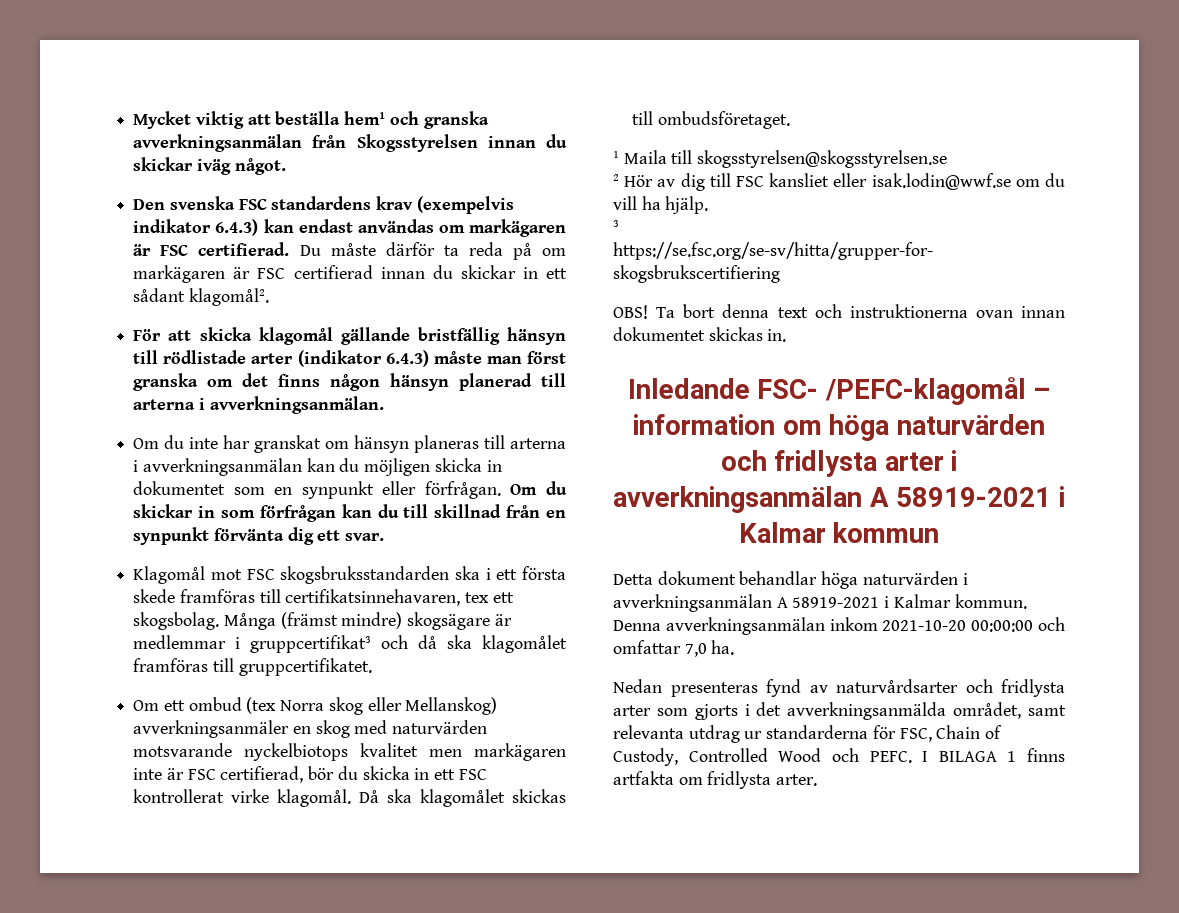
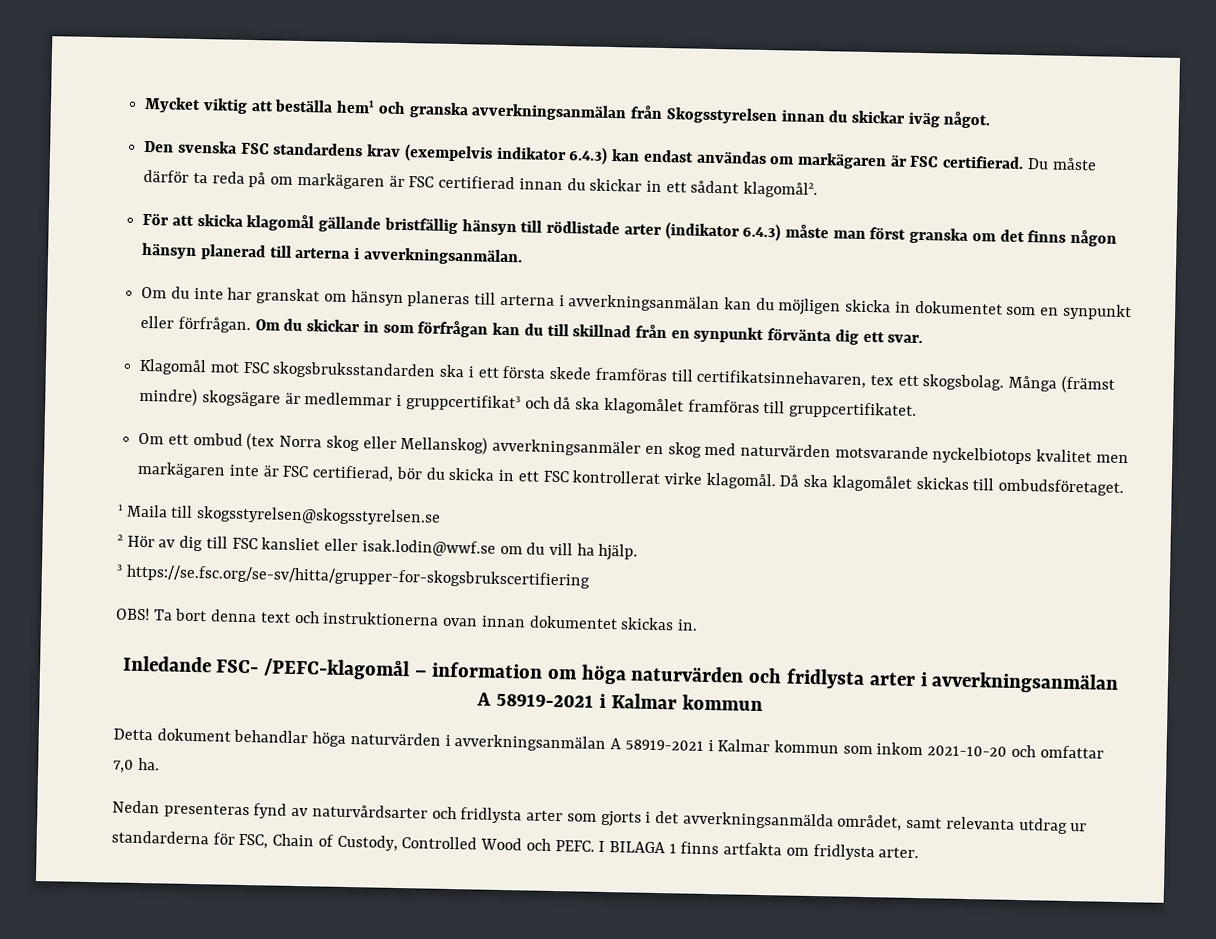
- Detta dokument behandlar höga naturvärden i avverkningsanmälan A 58919-2021 i Kalmar kommun. Denna avverkningsanmälan inkom 2021-10-20 00:00:00 och omfattar 7,0 ha.
+ Detta dokument behandlar höga naturvärden i avverkningsanmälan A 58919-2021 i Kalmar kommun som inkom 2021-10-20 och omfattar 7,0 ha.

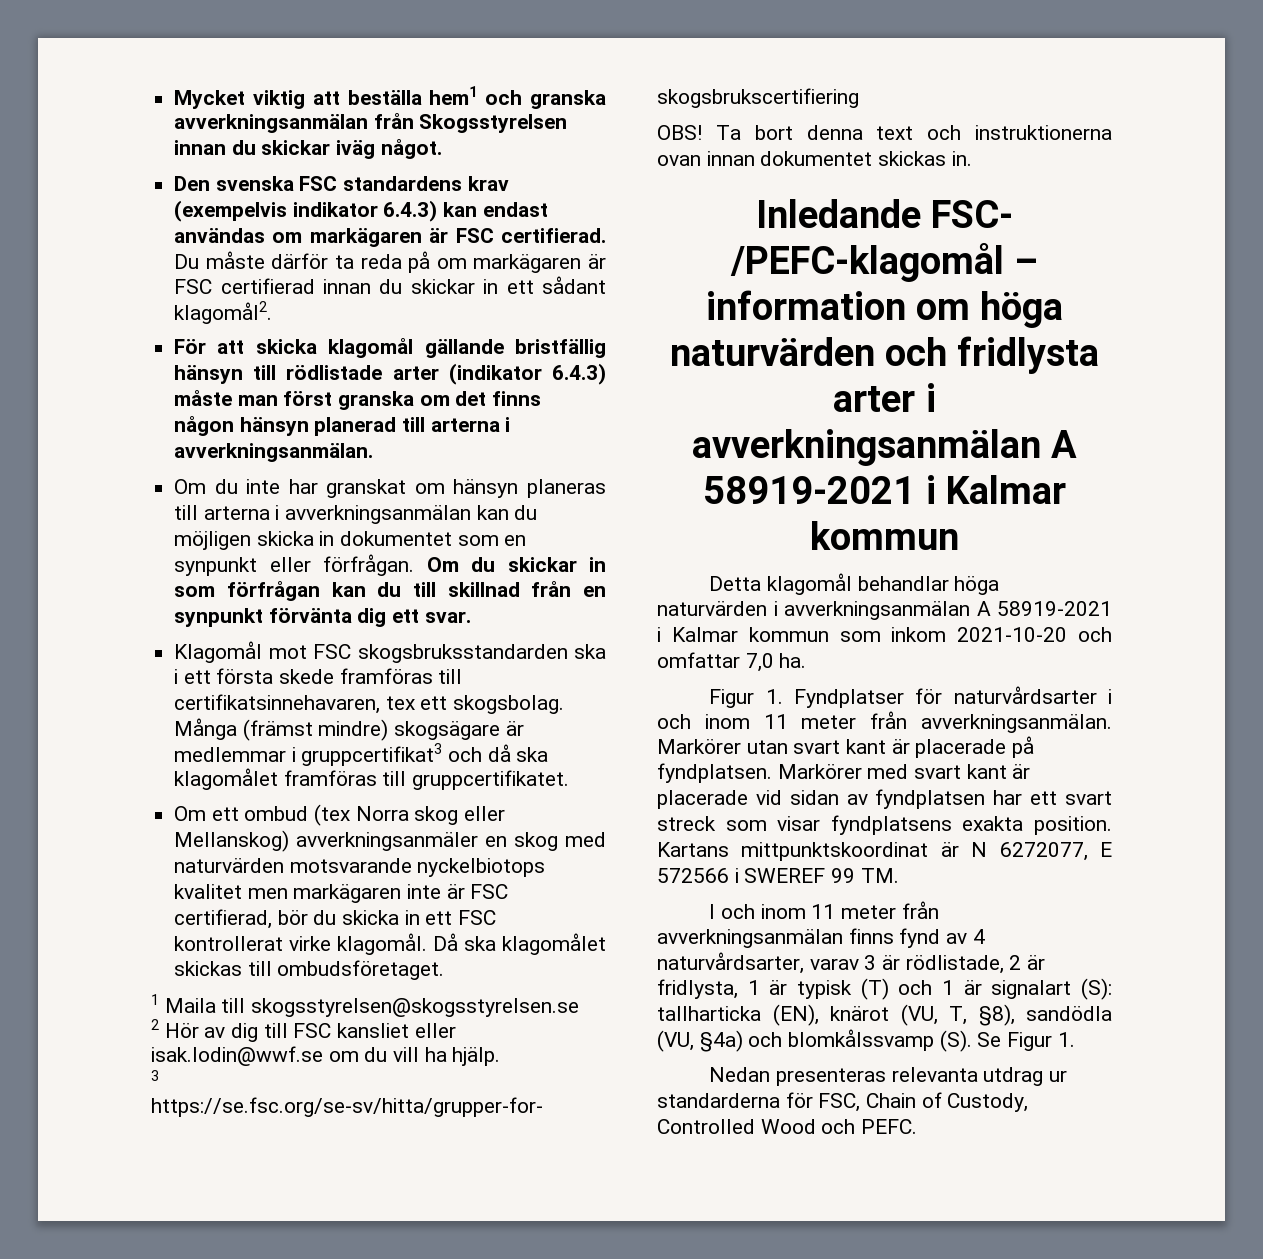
- Detta dokument behandlar höga naturvärden i avverkningsanmälan A 58919-2021 i Kalmar kommun som inkom 2021-10-20 och omfattar 7,0 ha.
+ Detta klagomål behandlar höga naturvärden i avverkningsanmälan A 58919-2021 i Kalmar kommun som inkom 2021-10-20 och omfattar 7,0 ha.
- Nedan presenteras fynd av naturvårdsarter och fridlysta arter som gjorts i det avverkningsanmälda området, samt relevanta utdrag ur standarderna för FSC, Chain of Custody, Controlled Wood och PEFC. I BILAGA 1 finns artfakta om fridlysta arter.
+ Figur 1. Fyndplatser för naturvårdsarter i och inom 11 meter från avverkningsanmälan. Markörer utan svart kant är placerade på fyndplatsen. Markörer med svart kant är placerade vid sidan av fyndplatsen har ett svart streck som visar fyndplatsens exakta position. Kartans mittpunktskoordinat är N 6272077, E 572566 i SWEREF 99 TM.
+ I och inom 11 meter från avverkningsanmälan finns fynd av 4 naturvårdsarter, varav 3 är rödlistade, 2 är fridlysta, 1 är typisk (T) och 1 är signalart (S): tallharticka (EN), knärot (VU, T, §8), sandödla (VU, §4a) och blomkålssvamp (S). Se Figur 1.
+ Nedan presenteras relevanta utdrag ur standarderna för FSC, Chain of Custody, Controlled Wood och PEFC.

